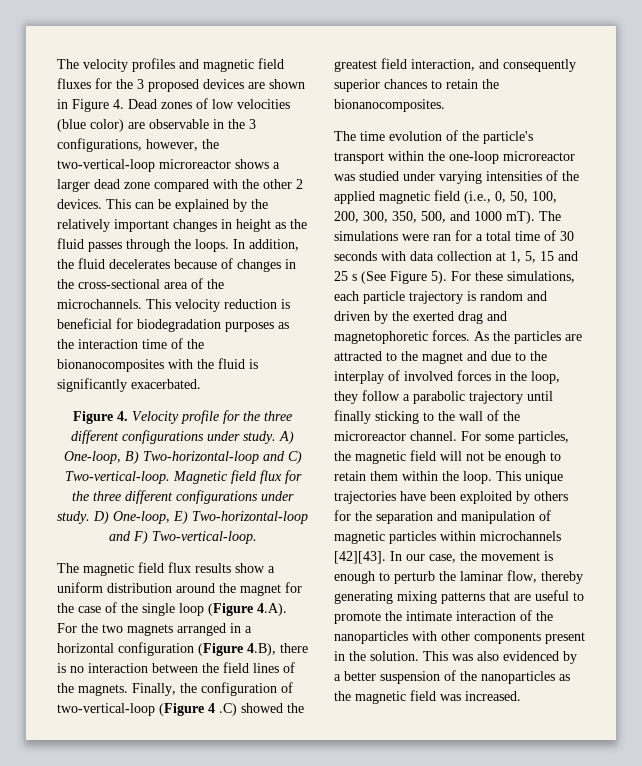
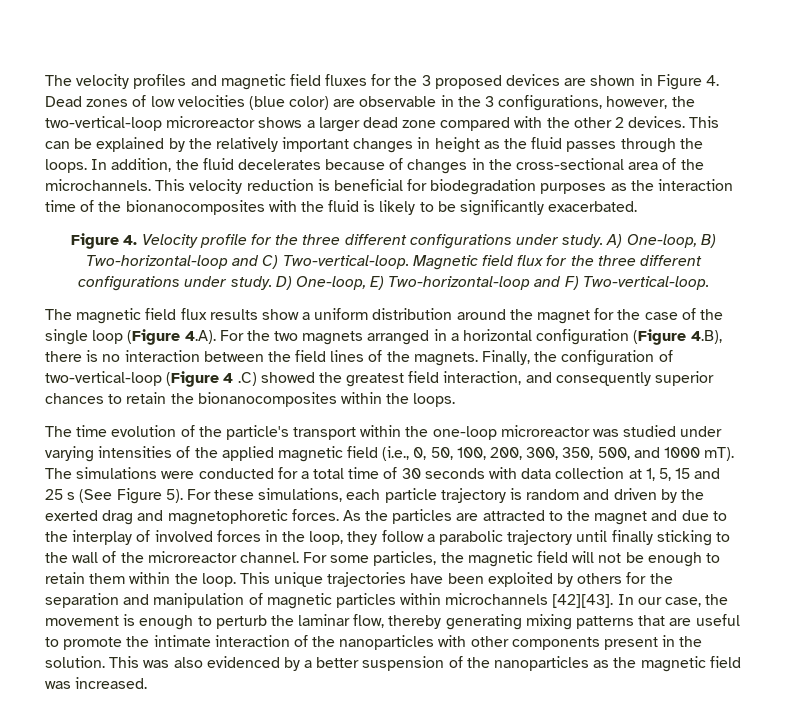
- This velocity reduction is beneficial for biodegradation purposes as the interaction time of the bionanocomposites with the fluid is significantly exacerbated.
+ This velocity reduction is beneficial for biodegradation purposes as the interaction time of the bionanocomposites with the fluid is likely to be significantly exacerbated.
- Finally, the configuration of two-vertical-loop (Figure 4 .C) showed the greatest field interaction, and consequently superior chances to retain the bionanocomposites.
+ Finally, the configuration of two-vertical-loop (Figure 4 .C) showed the greatest field interaction, and consequently superior chances to retain the bionanocomposites within the loops.
- The simulations were ran for a total time of 30 seconds with data collection at 1, 5, 15 and 25 s (See Figure 5).
+ The simulations were conducted for a total time of 30 seconds with data collection at 1, 5, 15 and 25 s (See Figure 5).

